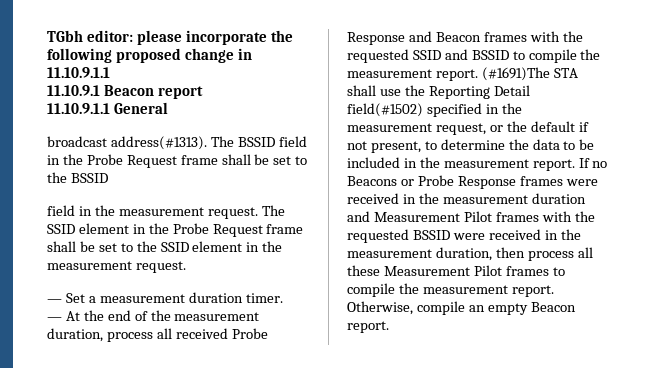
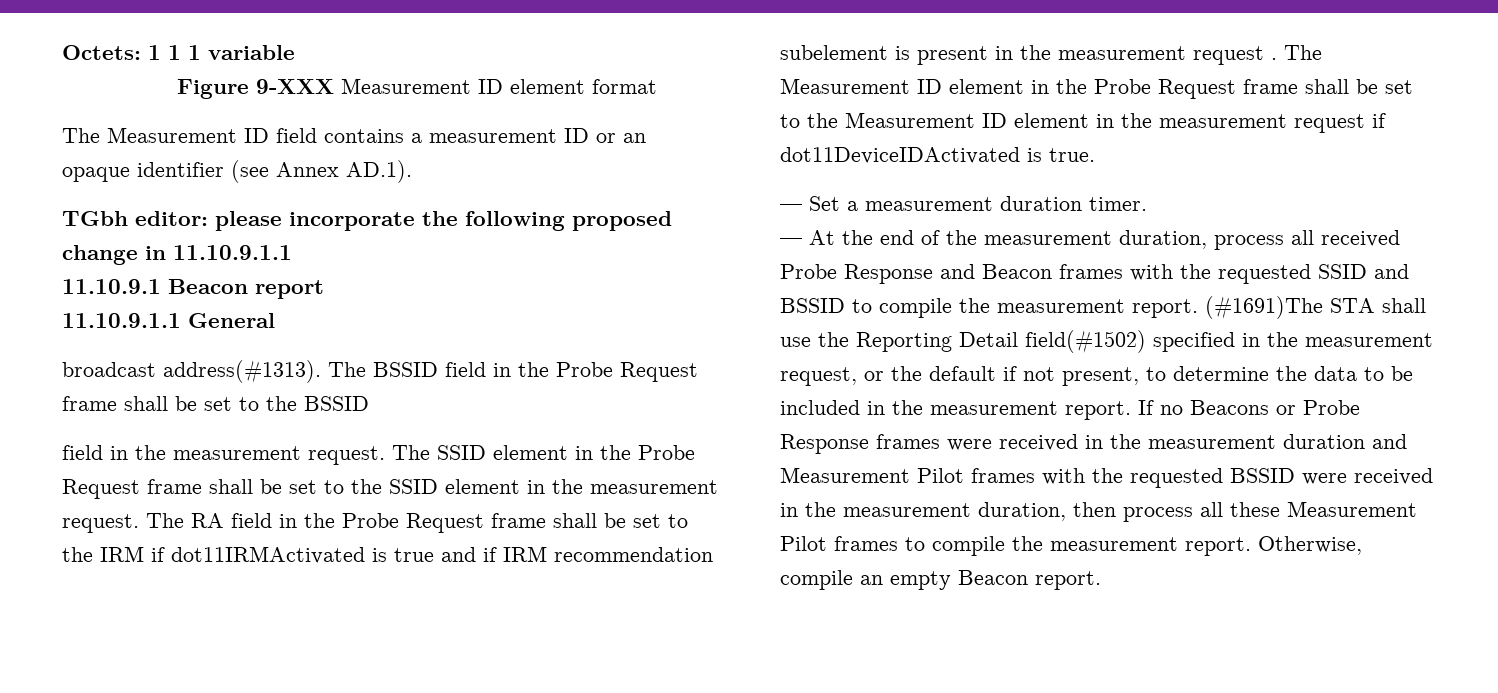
+ Octets: 1 1 1 variable
+ Figure 9-XXX Measurement ID element format
+ The Measurement ID field contains a measurement ID or an opaque identifier (see Annex AD.1).
+ The RA field in the Probe Request frame shall be set to the IRM if dot11IRMActivated is true and if IRM recommendation subelement is present in the measurement request . The Measurement ID element in the Probe Request frame shall be set to the Measurement ID element in the measurement request if dot11DeviceIDActivated is true.

